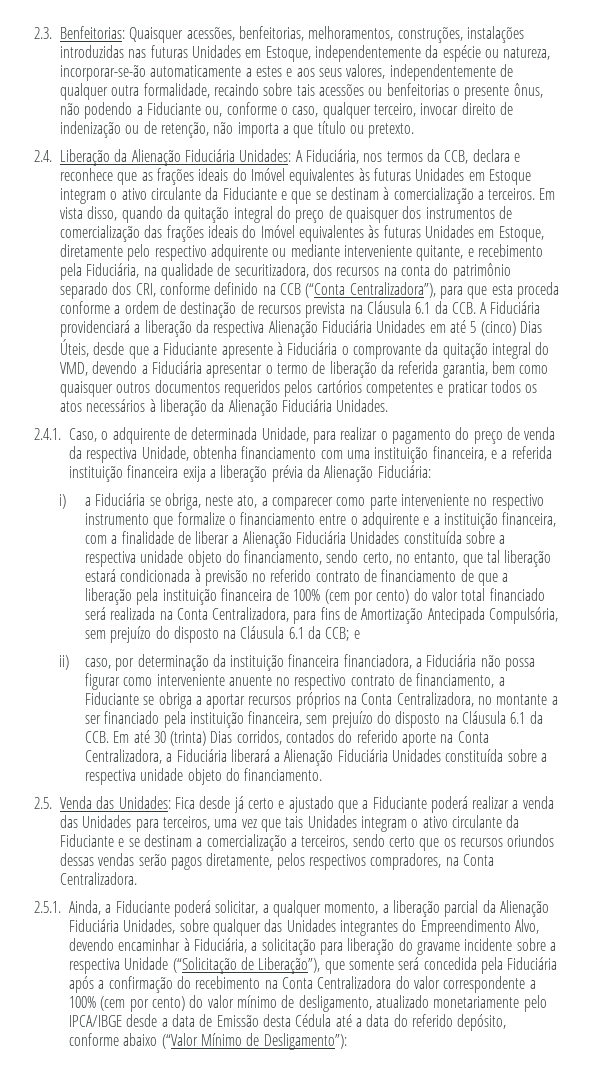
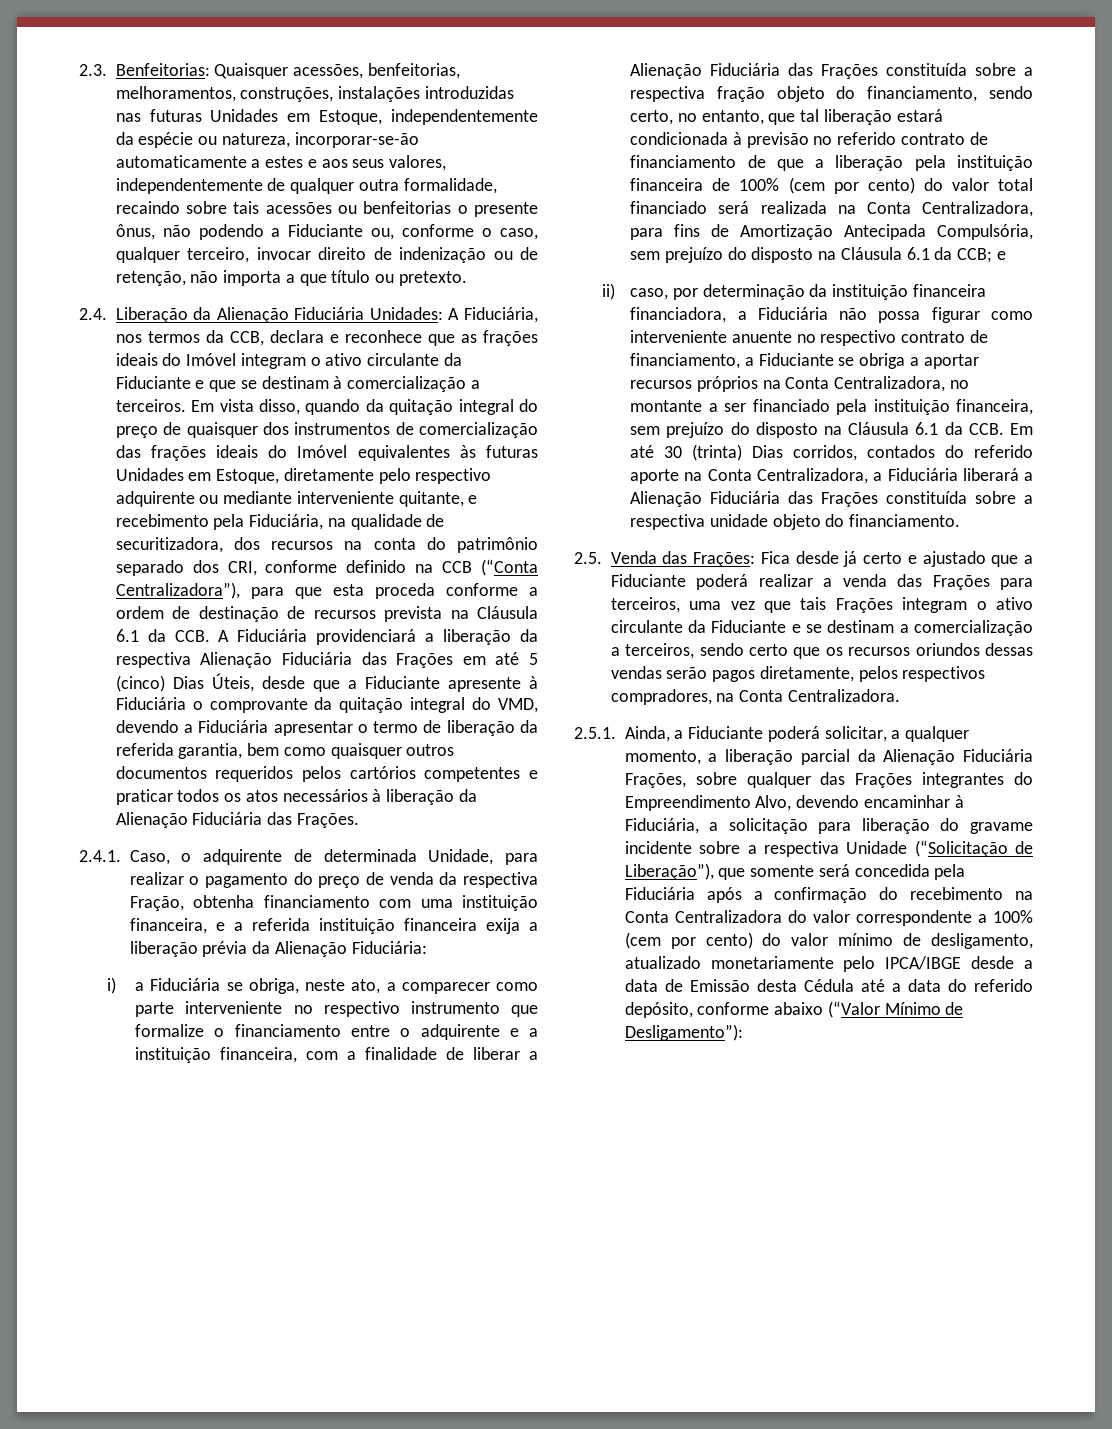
- 2.4. Liberação da Alienação Fiduciária Unidades: A Fiduciária, nos termos da CCB, declara e reconhece que as frações ideais do Imóvel equivalentes às futuras Unidades em Estoque integram o ativo circulante da Fiduciante e que se destinam à comercialização a terceiros.
+ 2.4. Liberação da Alienação Fiduciária Unidades: A Fiduciária, nos termos da CCB, declara e reconhece que as frações ideais do Imóvel integram o ativo circulante da Fiduciante e que se destinam à comercialização a terceiros.
- Em vista disso, quando da quitação integral do preço de quaisquer dos instrumentos de comercialização das frações ideais do Imóvel equivalentes às futuras Unidades em Estoque, diretamente pelo respectivo adquirente ou mediante interveniente quitante, e recebimento pela Fiduciária, na qualidade de securitizadora, dos recursos na conta do patrimônio separado dos CRI, conforme definido na CCB (“Conta Centralizadora”), para que esta proceda conforme a ordem de destinação de recursos prevista na Cláusula 6.1 da CCB. A Fiduciária providenciará a liberação da respectiva Alienação Fiduciária Unidades em até 5 (cinco) Dias Úteis, desde que a Fiduciante apresente à Fiduciária o comprovante da quitação integral do VMD, devendo a Fiduciária apresentar o termo de liberação da referida garantia, bem como quaisquer outros documentos requeridos pelos cartórios competentes e praticar todos os atos necessários à liberação da Alienação Fiduciária Unidades.
+ Em vista disso, quando da quitação integral do preço de quaisquer dos instrumentos de comercialização das frações ideais do Imóvel equivalentes às futuras Unidades em Estoque, diretamente pelo respectivo adquirente ou mediante interveniente quitante, e recebimento pela Fiduciária, na qualidade de securitizadora, dos recursos na conta do patrimônio separado dos CRI, conforme definido na CCB (“Conta Centralizadora”), para que esta proceda conforme a ordem de destinação de recursos prevista na Cláusula 6.1 da CCB. A Fiduciária providenciará a liberação da respectiva Alienação Fiduciária das Frações em até 5 (cinco) Dias Úteis, desde que a Fiduciante apresente à Fiduciária o comprovante da quitação integral do VMD, devendo a Fiduciária apresentar o termo de liberação da referida garantia, bem como quaisquer outros documentos requeridos pelos cartórios competentes e praticar todos os atos necessários à liberação da Alienação Fiduciária das Frações.
- 2.4.1. Caso, o adquirente de determinada Unidade, para realizar o pagamento do preço de venda da respectiva Unidade, obtenha financiamento com uma instituição financeira, e a referida instituição financeira exija a liberação prévia da Alienação Fiduciária:
+ 2.4.1. Caso, o adquirente de determinada Unidade, para realizar o pagamento do preço de venda da respectiva Fração, obtenha financiamento com uma instituição financeira, e a referida instituição financeira exija a liberação prévia da Alienação Fiduciária:
- i) a Fiduciária se obriga, neste ato, a comparecer como parte interveniente no respectivo instrumento que formalize o financiamento entre o adquirente e a instituição financeira, com a finalidade de liberar a Alienação Fiduciária Unidades constituída sobre a respectiva unidade objeto do financiamento, sendo certo, no entanto, que tal liberação estará condicionada à previsão no referido contrato de financiamento de que a liberação pela instituição financeira de 100% (cem por cento) do valor total financiado será realizada na Conta Centralizadora, para fins de Amortização Antecipada Compulsória, sem prejuízo do disposto na Cláusula 6.1 da CCB;
+ i) a Fiduciária se obriga, neste ato, a comparecer como parte interveniente no respectivo instrumento que formalize o financiamento entre o adquirente e a instituição financeira, com a finalidade de liberar a Alienação Fiduciária das Frações constituída sobre a respectiva fração objeto do financiamento, sendo certo, no entanto, que tal liberação estará condicionada à previsão no referido contrato de financiamento de que a liberação pela instituição financeira de 100% (cem por cento) do valor total financiado será realizada na Conta Centralizadora, para fins de Amortização Antecipada Compulsória, sem prejuízo do disposto na Cláusula 6.1 da CCB;
- ii) caso, por determinação da instituição financeira financiadora, a Fiduciária não possa figurar como interveniente anuente no respectivo contrato de financiamento, a Fiduciante se obriga a aportar recursos próprios na Conta Centralizadora, no montante a ser financiado pela instituição financeira, sem prejuízo do disposto na Cláusula 6.1 da CCB. Em até 30 (trinta) Dias corridos, contados do referido aporte na Conta Centralizadora, a Fiduciária liberará a Alienação Fiduciária Unidades constituída sobre a respectiva unidade objeto do financiamento.
+ ii) caso, por determinação da instituição financeira financiadora, a Fiduciária não possa figurar como interveniente anuente no respectivo contrato de financiamento, a Fiduciante se obriga a aportar recursos próprios na Conta Centralizadora, no montante a ser financiado pela instituição financeira, sem prejuízo do disposto na Cláusula 6.1 da CCB. Em até 30 (trinta) Dias corridos, contados do referido aporte na Conta Centralizadora, a Fiduciária liberará a Alienação Fiduciária das Frações constituída sobre a respectiva unidade objeto do financiamento.
- 2.5. Venda das Unidades: Fica desde já certo e ajustado que a Fiduciante poderá realizar a venda das Unidades para terceiros, uma vez que tais Unidades integram o ativo circulante da Fiduciante e se destinam a comercialização a terceiros, sendo certo que os recursos oriundos dessas vendas serão pagos diretamente, pelos respectivos compradores, na Conta Centralizadora.
+ 2.5. Venda das Frações: Fica desde já certo e ajustado que a Fiduciante poderá realizar a venda das Frações para terceiros, uma vez que tais Frações integram o ativo circulante da Fiduciante e se destinam a comercialização a terceiros, sendo certo que os recursos oriundos dessas vendas serão pagos diretamente, pelos respectivos compradores, na Conta Centralizadora.
- 2.5.1. Ainda, a Fiduciante poderá solicitar, a qualquer momento, a liberação parcial da Alienação Fiduciária Unidades, sobre qualquer das Unidades integrantes do Empreendimento Alvo, devendo encaminhar à Fiduciária, a solicitação para liberação do gravame incidente sobre a respectiva Unidade (“Solicitação de Liberação”), que somente será concedida pela Fiduciária após a confirmação do recebimento na Conta Centralizadora do valor correspondente a 100% (cem por cento) do valor mínimo de desligamento, atualizado monetariamente pelo IPCA/IBGE desde a data de Emissão desta Cédula até a data do referido depósito, conforme abaixo (“Valor Mínimo de Desligamento”):
+ 2.5.1. Ainda, a Fiduciante poderá solicitar, a qualquer momento, a liberação parcial da Alienação Fiduciária Frações, sobre qualquer das Frações integrantes do Empreendimento Alvo, devendo encaminhar à Fiduciária, a solicitação para liberação do gravame incidente sobre a respectiva Unidade (“Solicitação de Liberação”), que somente será concedida pela Fiduciária após a confirmação do recebimento na Conta Centralizadora do valor correspondente a 100% (cem por cento) do valor mínimo de desligamento, atualizado monetariamente pelo IPCA/IBGE desde a data de Emissão desta Cédula até a data do referido depósito, conforme abaixo (“Valor Mínimo de Desligamento”):

